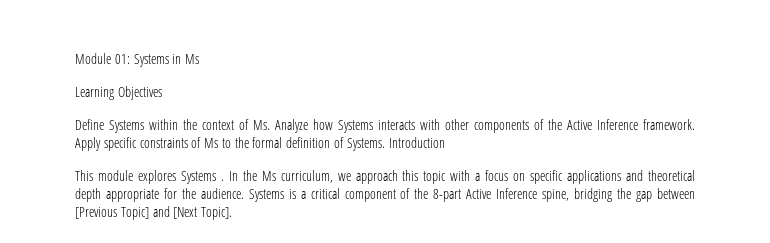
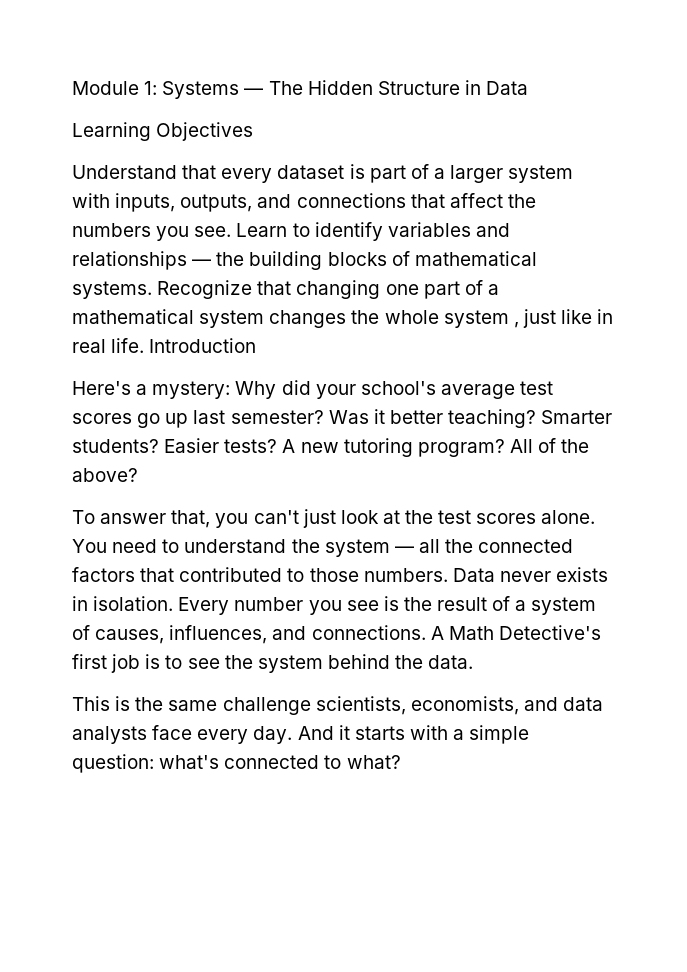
- Module 01: Systems in Ms
+ Module 1: Systems — The Hidden Structure in Data
  Learning Objectives
- Define Systems within the context of Ms. Analyze how Systems interacts with other components of the Active Inference framework. Apply specific constraints of Ms to the formal definition of Systems. Introduction
- This module explores Systems . In the Ms curriculum, we approach this topic with a focus on specific applications and theoretical depth appropriate for the audience. Systems is a critical component of the 8-part Active Inference spine, bridging the gap between [Previous Topic] and [Next Topic].
+ Understand that every dataset is part of a larger system with inputs, outputs, and connections that affect the numbers you see. Learn to identify variables and relationships — the building blocks of mathematical systems. Recognize that changing one part of a mathematical system changes the whole system , just like in real life. Introduction
+ Here's a mystery: Why did your school's average test scores go up last semester? Was it better teaching? Smarter students? Easier tests? A new tutoring program? All of the above?
+ To answer that, you can't just look at the test scores alone. You need to understand the system — all the connected factors that contributed to those numbers. Data never exists in isolation. Every number you see is the result of a system of causes, influences, and connections. A Math Detective's first job is to see the system behind the data.
+ This is the same challenge scientists, economists, and data analysts face every day. And it starts with a simple question: what's connected to what?

